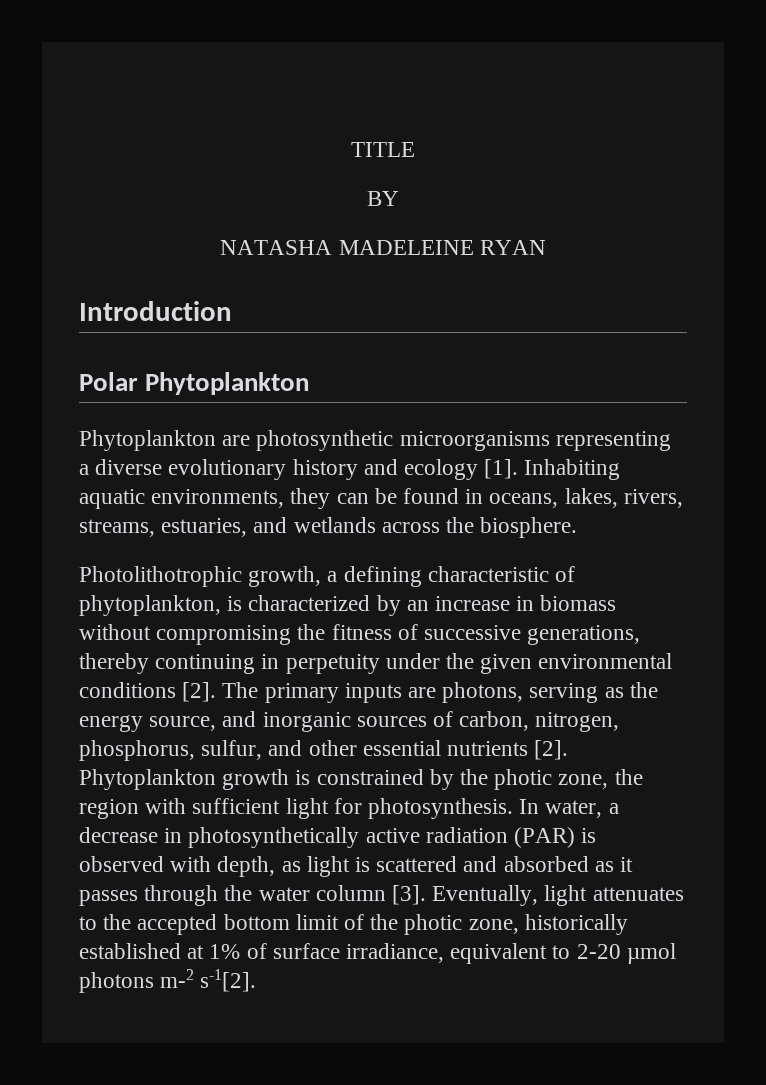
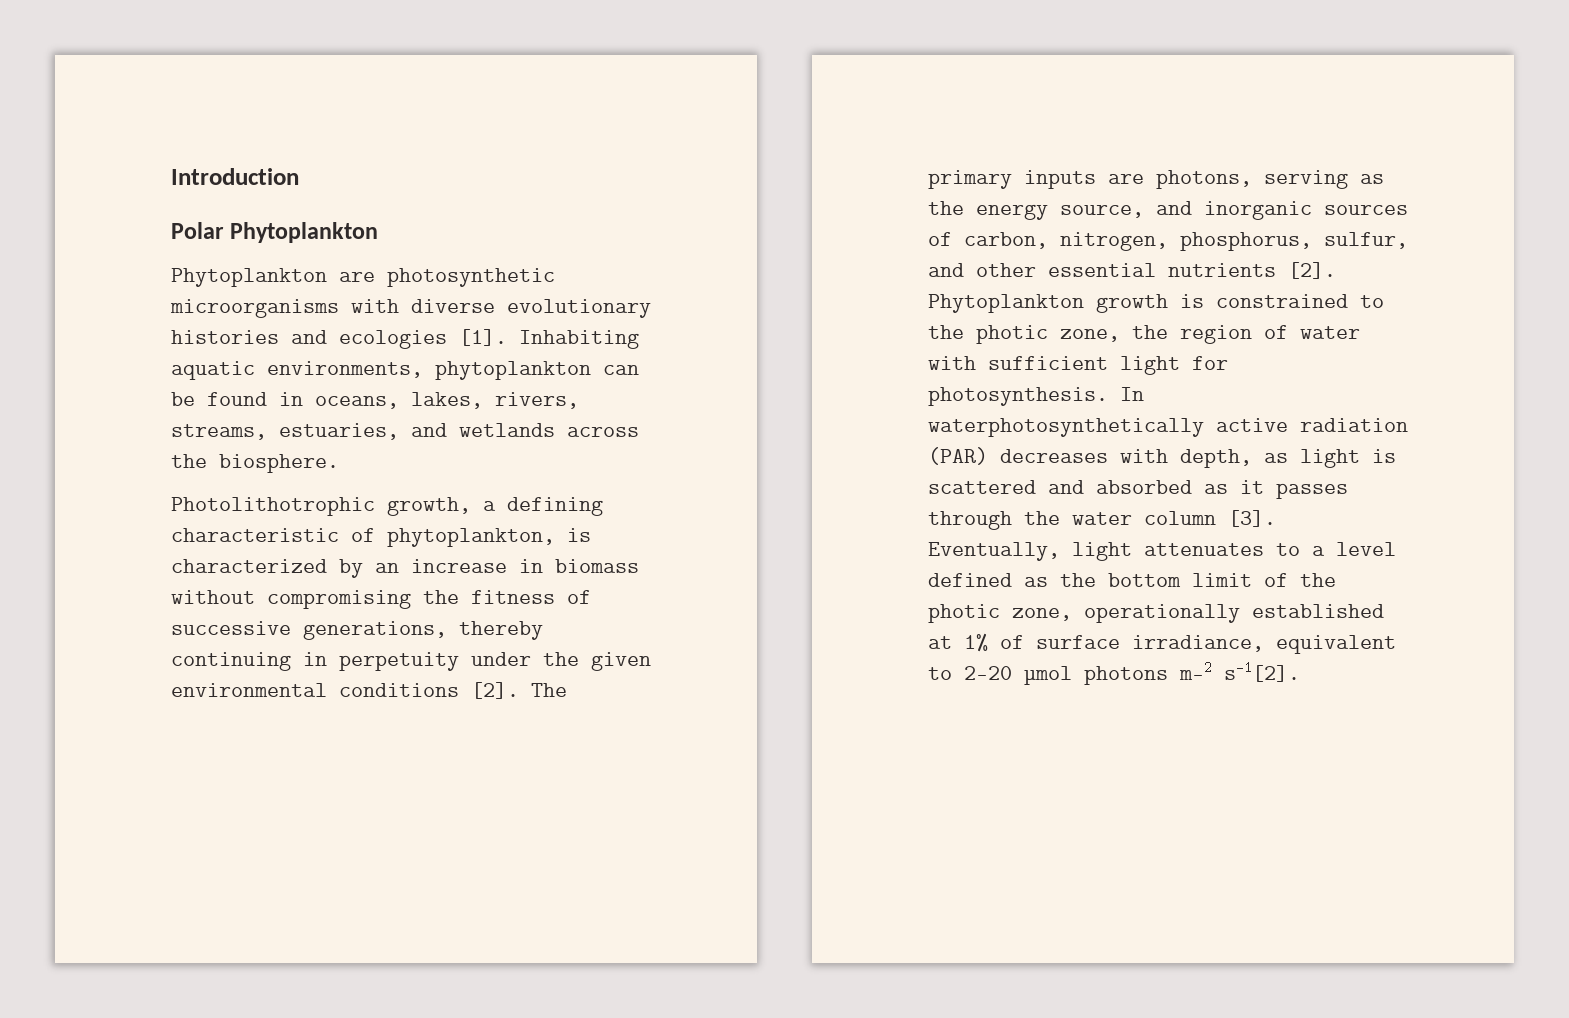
- TITLE
- BY
- NATASHA MADELEINE RYAN
- Phytoplankton are photosynthetic microorganisms representing a diverse evolutionary history and ecology [1].
+ Phytoplankton are photosynthetic microorganisms with diverse evolutionary histories and ecologies [1].
- Inhabiting aquatic environments, they can be found in oceans, lakes, rivers, streams, estuaries, and wetlands across the biosphere.
+ Inhabiting aquatic environments, phytoplankton can be found in oceans, lakes, rivers, streams, estuaries, and wetlands across the biosphere.
- Phytoplankton growth is constrained by the photic zone, the region with sufficient light for photosynthesis.
+ Phytoplankton growth is constrained to the photic zone, the region of water with sufficient light for photosynthesis.
- In water, a decrease in photosynthetically active radiation (PAR) is observed with depth, as light is scattered and absorbed as it passes through the water column [3].
+ In waterphotosynthetically active radiation (PAR) decreases with depth, as light is scattered and absorbed as it passes through the water column [3].
- Eventually, light attenuates to the accepted bottom limit of the photic zone, historically established at 1% of surface irradiance, equivalent to 2-20 µmol photons m-2 s-1[2].
+ Eventually, light attenuates to a level defined as the bottom limit of the photic zone, operationally established at 1% of surface irradiance, equivalent to 2-20 µmol photons m-2 s-1[2].

